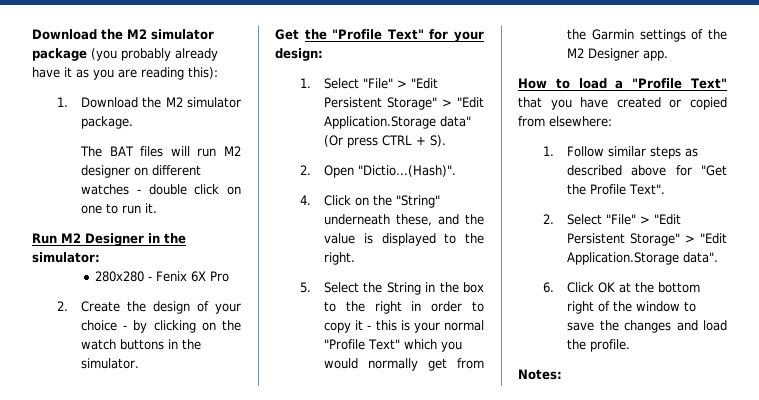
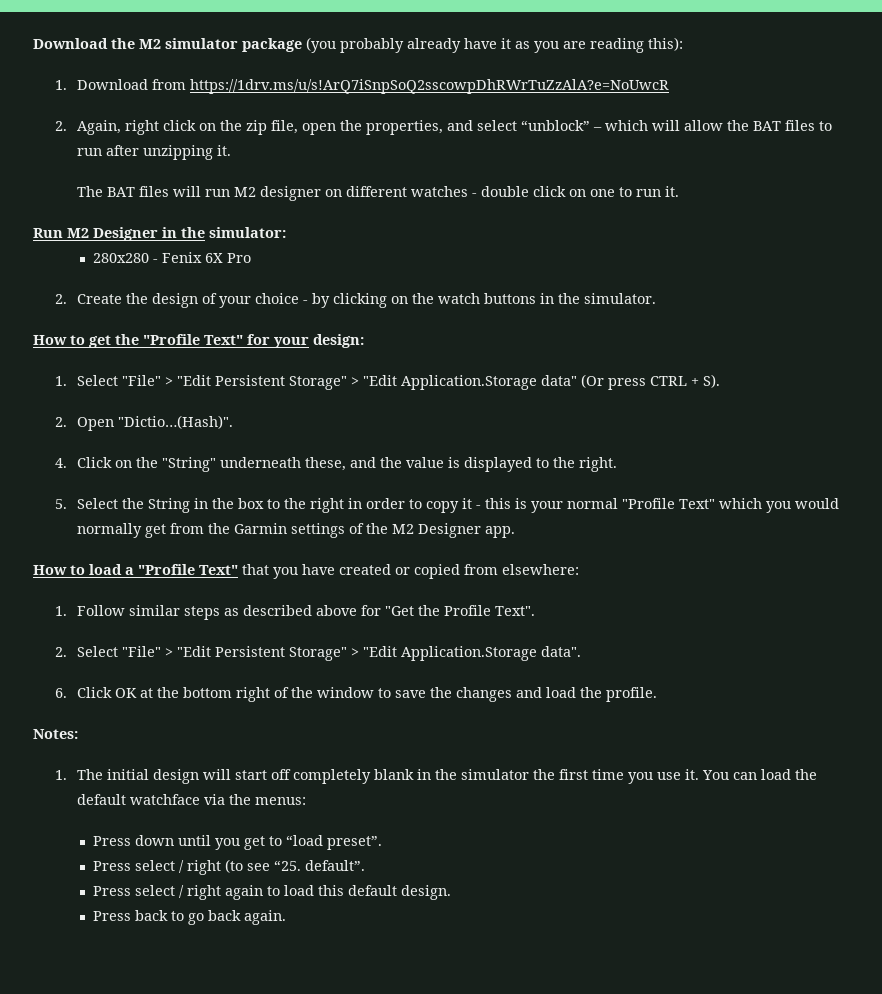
- 1. Download the M2 simulator package.
+ 1. Download from https://1drv.ms/u/s!ArQ7iSnpSoQ2sscowpDhRWrTuZzAlA?e=NoUwcR
+ 2. Again, right click on the zip file, open the properties, and select “unblock” – which will allow the BAT files to run after unzipping it.
- Get the "Profile Text" for your design:
+ How to get the "Profile Text" for your design:
+ 1. The initial design will start off completely blank in the simulator the first time you use it. You can load the default watchface via the menus:
+ Press down until you get to “load preset”.
+ Press select / right (to see “25. default”.
+ Press select / right again to load this default design.
+ Press back to go back again.

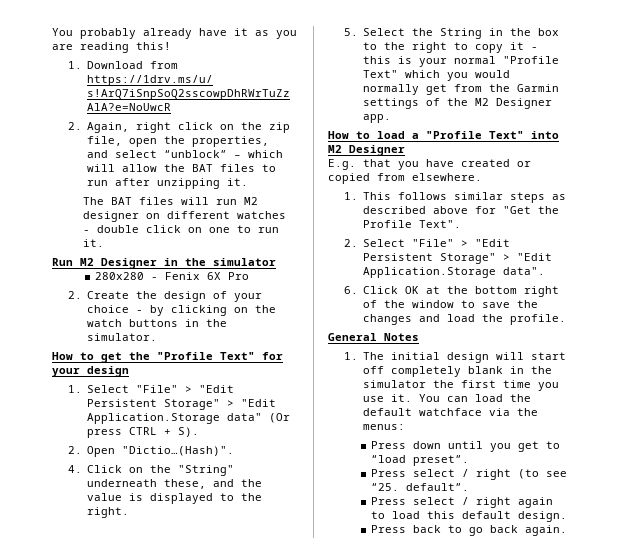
- Download the M2 simulator package (you probably already have it as you are reading this):
+ You probably already have it as you are reading this!
- Run M2 Designer in the simulator:
+ Run M2 Designer in the simulator
- How to get the "Profile Text" for your design:
+ How to get the "Profile Text" for your design
- 5. Select the String in the box to the right in order to copy it - this is your normal "Profile Text" which you would normally get from the Garmin settings of the M2 Designer app.
+ 5. Select the String in the box to the right to copy it - this is your normal "Profile Text" which you would normally get from the Garmin settings of the M2 Designer app.
- How to load a "Profile Text" that you have created or copied from elsewhere:
- 1. Follow similar steps as described above for "Get the Profile Text".
+ How to load a "Profile Text" into M2 Designer
+ E.g. that you have created or copied from elsewhere.
+ 1. This follows similar steps as described above for "Get the Profile Text".
- Notes:
+ General Notes

